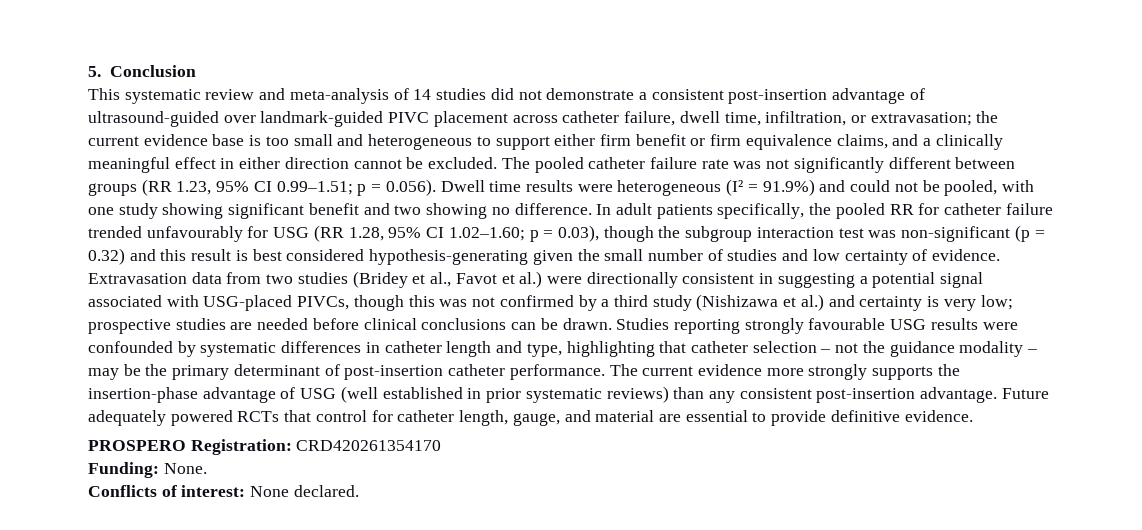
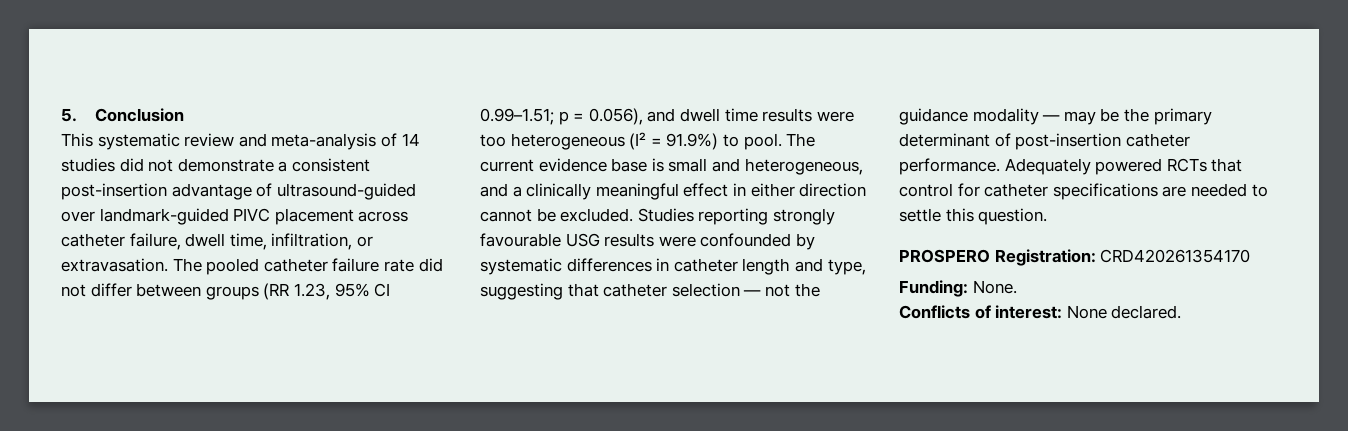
- This systematic review and meta-analysis of 14 studies did not demonstrate a consistent post-insertion advantage of ultrasound-guided over landmark-guided PIVC placement across catheter failure, dwell time, infiltration, or extravasation; the current evidence base is too small and heterogeneous to support either firm benefit or firm equivalence claims, and a clinically meaningful effect in either direction cannot be excluded.
+ This systematic review and meta-analysis of 14 studies did not demonstrate a consistent post-insertion advantage of ultrasound-guided over landmark-guided PIVC placement across catheter failure, dwell time, infiltration, or extravasation. The pooled catheter failure rate did not differ between groups (RR 1.23, 95% CI 0.99–1.51; p = 0.056), and dwell time results were too heterogeneous (I² = 91.9%) to pool. The current evidence base is small and heterogeneous, and a clinically meaningful effect in either direction cannot be excluded.
- The pooled catheter failure rate was not significantly different between groups (RR 1.23, 95% CI 0.99–1.51; p = 0.056). Dwell time results were heterogeneous (I² = 91.9%) and could not be pooled, with one study showing significant benefit and two showing no difference. In adult patients specifically, the pooled RR for catheter failure trended unfavourably for USG (RR 1.28, 95% CI 1.02–1.60; p = 0.03), though the subgroup interaction test was non-significant (p = 0.32) and this result is best considered hypothesis-generating given the small number of studies and low certainty of evidence. Extravasation data from two studies (Bridey et al., Favot et al.) were directionally consistent in suggesting a potential signal associated with USG-placed PIVCs, though this was not confirmed by a third study (Nishizawa et al.) and certainty is very low; prospective studies are needed before clinical conclusions can be drawn.
- Studies reporting strongly favourable USG results were confounded by systematic differences in catheter length and type, highlighting that catheter selection – not the guidance modality – may be the primary determinant of post-insertion catheter performance.
+ Studies reporting strongly favourable USG results were confounded by systematic differences in catheter length and type, suggesting that catheter selection — not the guidance modality — may be the primary determinant of post-insertion catheter performance.
- The current evidence more strongly supports the insertion-phase advantage of USG (well established in prior systematic reviews) than any consistent post-insertion advantage. Future adequately powered RCTs that control for catheter length, gauge, and material are essential to provide definitive evidence.
+ Adequately powered RCTs that control for catheter specifications are needed to settle this question.

